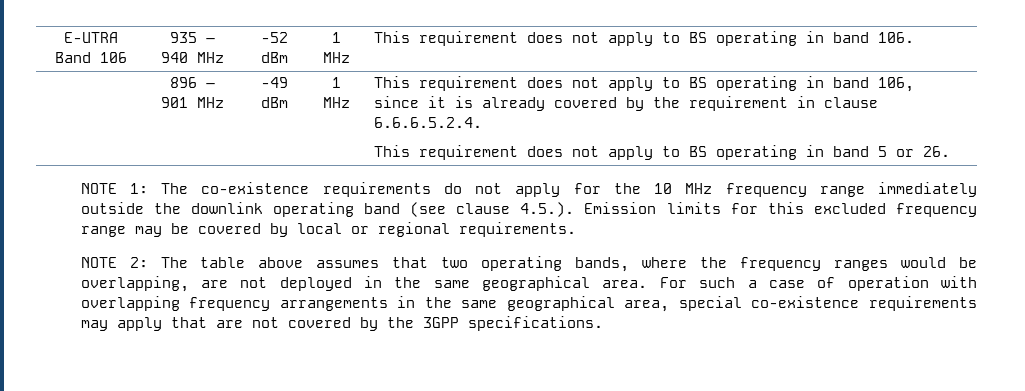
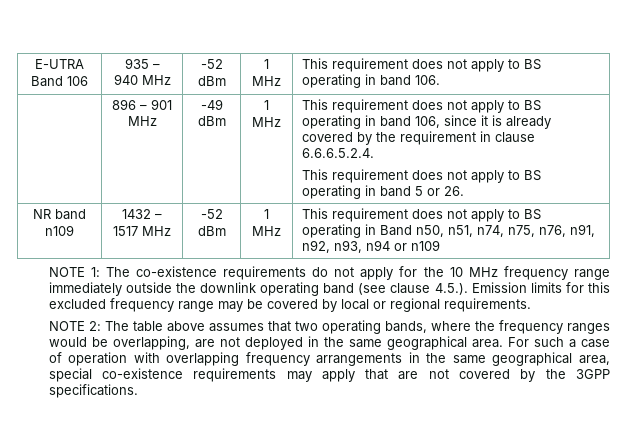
+ NR band n109 | 1432 – 1517 MHz | -52 dBm | 1 MHz | This requirement does not apply to BS operating in Band n50, n51, n74, n75, n76, n91, n92, n93, n94 or n109

